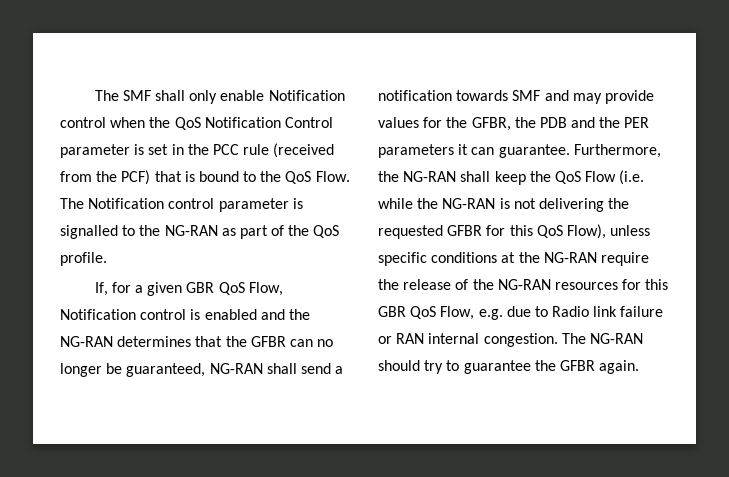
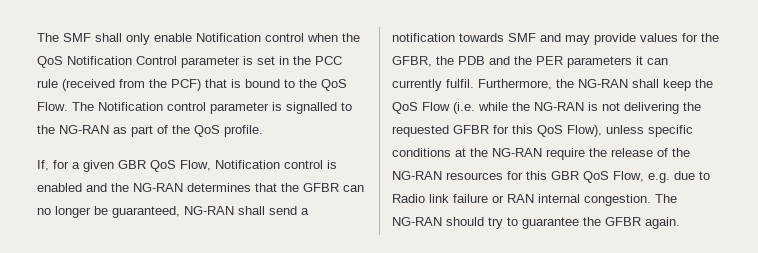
- If, for a given GBR QoS Flow, Notification control is enabled and the NG-RAN determines that the GFBR can no longer be guaranteed, NG-RAN shall send a notification towards SMF and may provide values for the GFBR, the PDB and the PER parameters it can guarantee.
+ If, for a given GBR QoS Flow, Notification control is enabled and the NG-RAN determines that the GFBR can no longer be guaranteed, NG-RAN shall send a notification towards SMF and may provide values for the GFBR, the PDB and the PER parameters it can currently fulfil.

